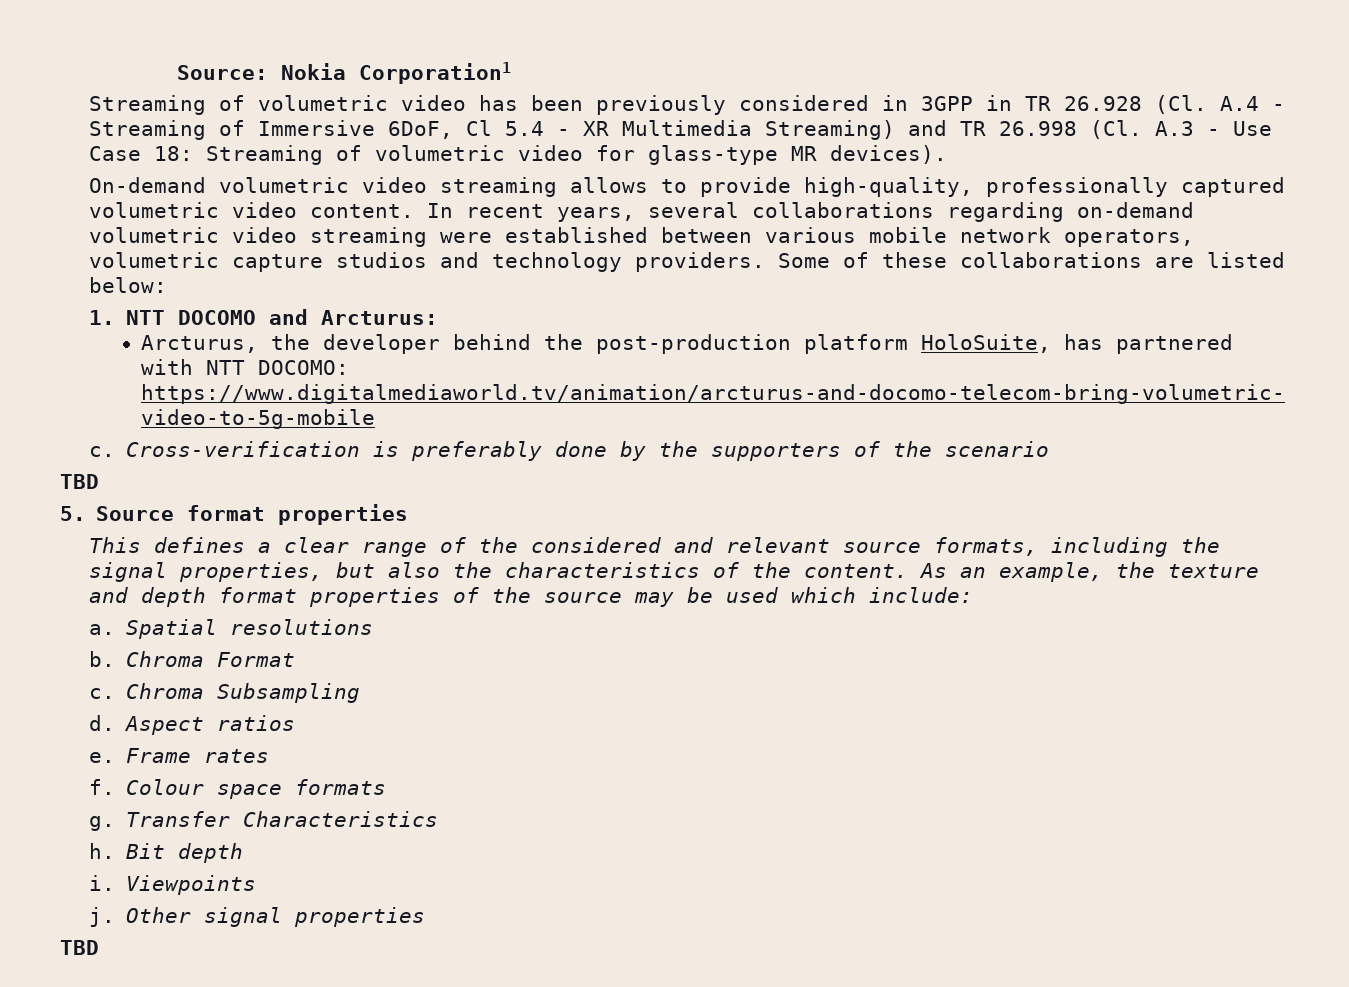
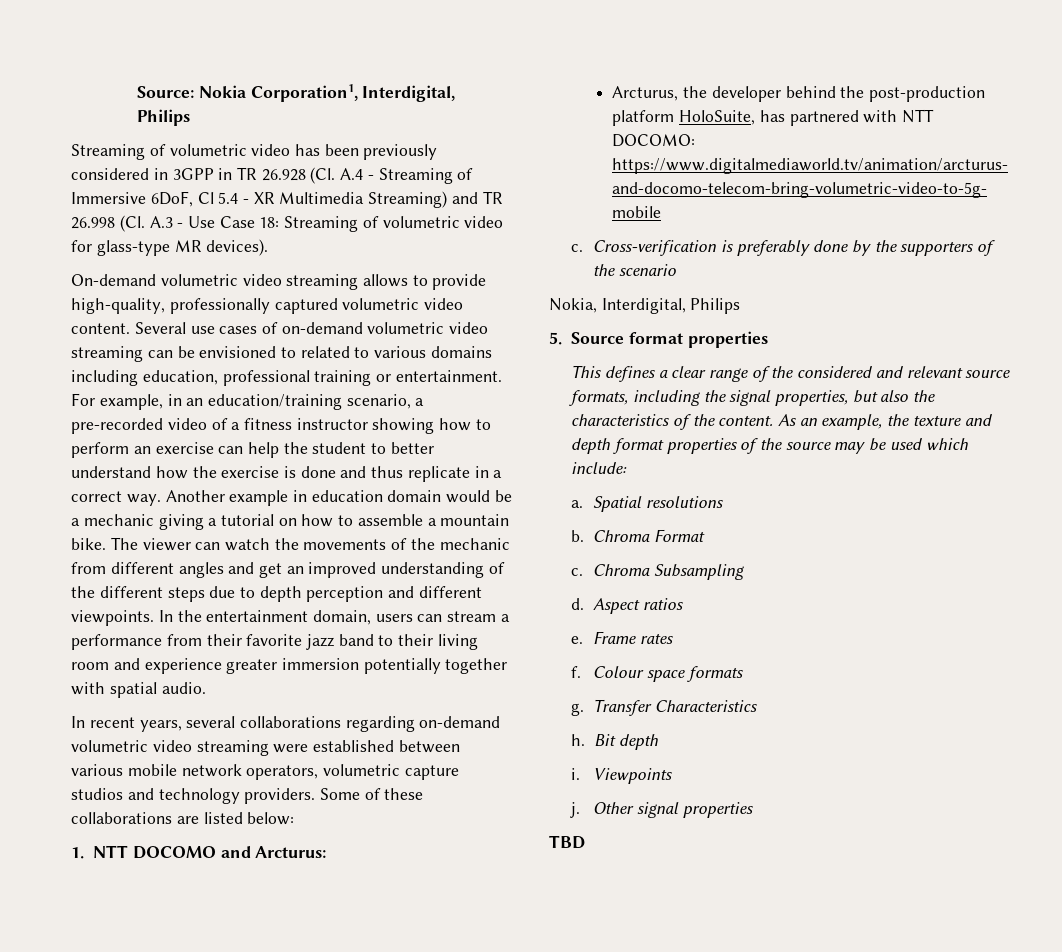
- Source: Nokia Corporation1
+ Source: Nokia Corporation1, Interdigital, Philips
- On-demand volumetric video streaming allows to provide high-quality, professionally captured volumetric video content. In recent years, several collaborations regarding on-demand volumetric video streaming were established between various mobile network operators, volumetric capture studios and technology providers.
+ On-demand volumetric video streaming allows to provide high-quality, professionally captured volumetric video content. Several use cases of on-demand volumetric video streaming can be envisioned to related to various domains including education, professional training or entertainment. For example, in an education/training scenario, a pre-recorded video of a fitness instructor showing how to perform an exercise can help the student to better understand how the exercise is done and thus replicate in a correct way. Another example in education domain would be a mechanic giving a tutorial on how to assemble a mountain bike. The viewer can watch the movements of the mechanic from different angles and get an improved understanding of the different steps due to depth perception and different viewpoints. In the entertainment domain, users can stream a performance from their favorite jazz band to their living room and experience greater immersion potentially together with spatial audio.
+ In recent years, several collaborations regarding on-demand volumetric video streaming were established between various mobile network operators, volumetric capture studios and technology providers.
  Cross-verification is preferably done by the supporters of the scenario
- TBD
+ Nokia, Interdigital, Philips

